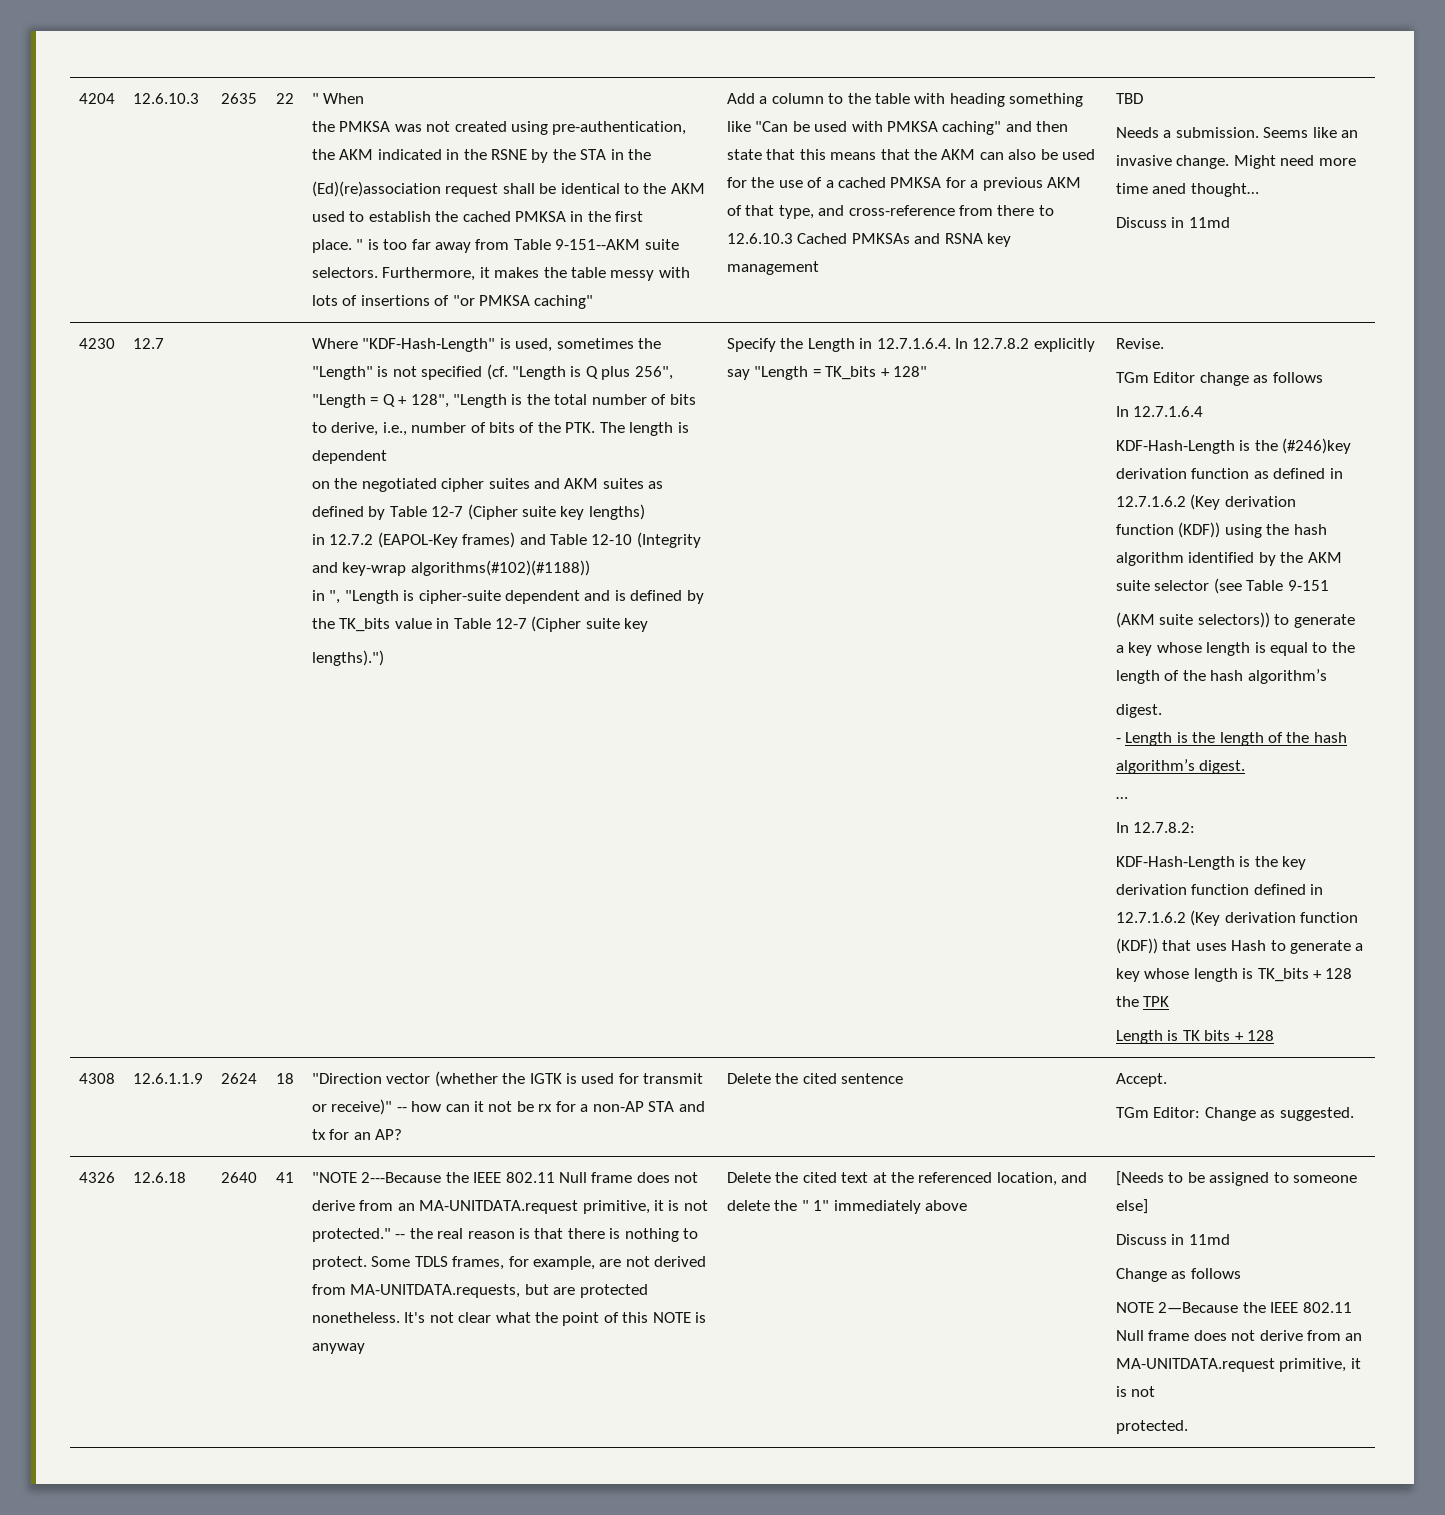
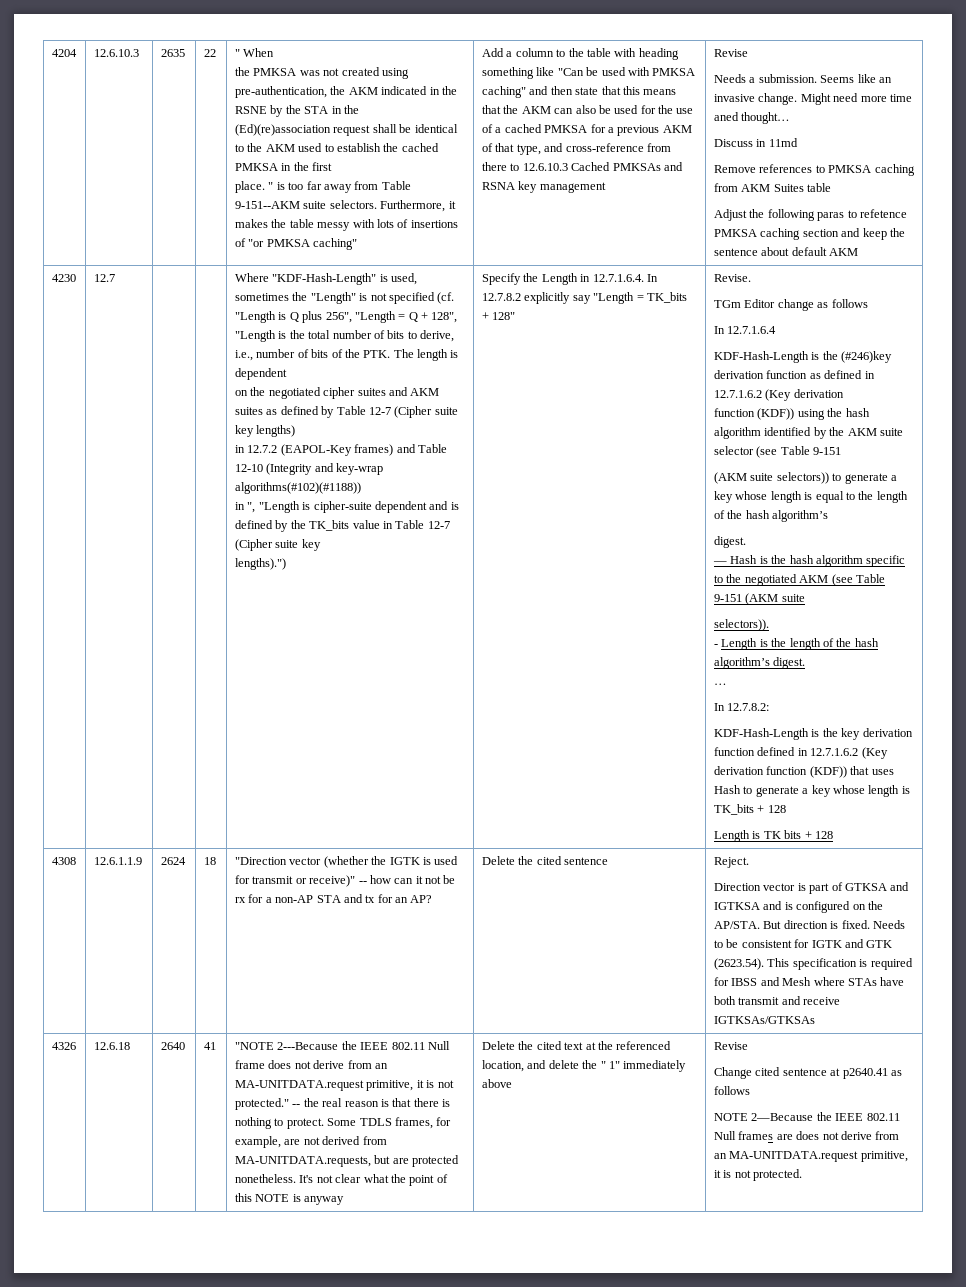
- Add a column to the table with heading something like "Can be used with PMKSA caching" and then state that this means that the AKM can also be used for the use of a cached PMKSA for a previous AKM of that type, and cross-reference from there to 12.6.10.3 Cached PMKSAs and RSNA key management | TBD
+ Add a column to the table with heading something like "Can be used with PMKSA caching" and then state that this means that the AKM can also be used for the use of a cached PMKSA for a previous AKM of that type, and cross-reference from there to 12.6.10.3 Cached PMKSAs and RSNA key management | Revise
+ Remove references to PMKSA caching from AKM Suites table
+ Adjust the following paras to refetence PMKSA caching section and keep the sentence about default AKM
+ — Hash is the hash algorithm specific to the negotiated AKM (see Table 9-151 (AKM suite
+ selectors)).
- KDF-Hash-Length is the key derivation function defined in 12.7.1.6.2 (Key derivation function (KDF)) that uses Hash to generate a key whose length is TK_bits + 128 the TPK
+ KDF-Hash-Length is the key derivation function defined in 12.7.1.6.2 (Key derivation function (KDF)) that uses Hash to generate a key whose length is TK_bits + 128
- Accept.
- TGm Editor: Change as suggested.
+ Reject.
+ Direction vector is part of GTKSA and IGTKSA and is configured on the AP/STA. But direction is fixed. Needs to be consistent for IGTK and GTK (2623.54). This specification is required for IBSS and Mesh where STAs have both transmit and receive IGTKSAs/GTKSAs
- Delete the cited text at the referenced location, and delete the " 1" immediately above | [Needs to be assigned to someone else]
- Discuss in 11md
- Change as follows
+ Delete the cited text at the referenced location, and delete the " 1" immediately above | Revise
+ Change cited sentence at p2640.41 as follows
- NOTE 2—Because the IEEE 802.11 Null frame does not derive from an MA-UNITDATA.request primitive, it is not
- protected.
+ NOTE 2—Because the IEEE 802.11 Null frames are does not derive from an MA-UNITDATA.request primitive, it is not protected.

